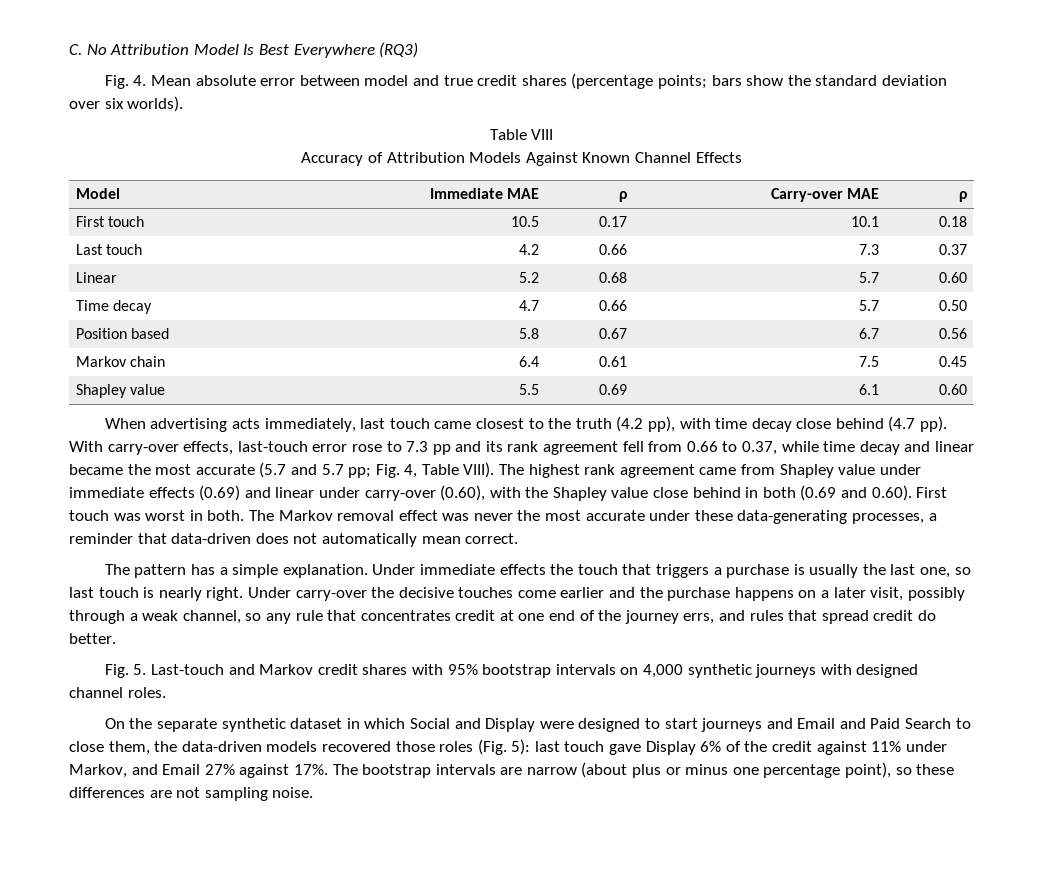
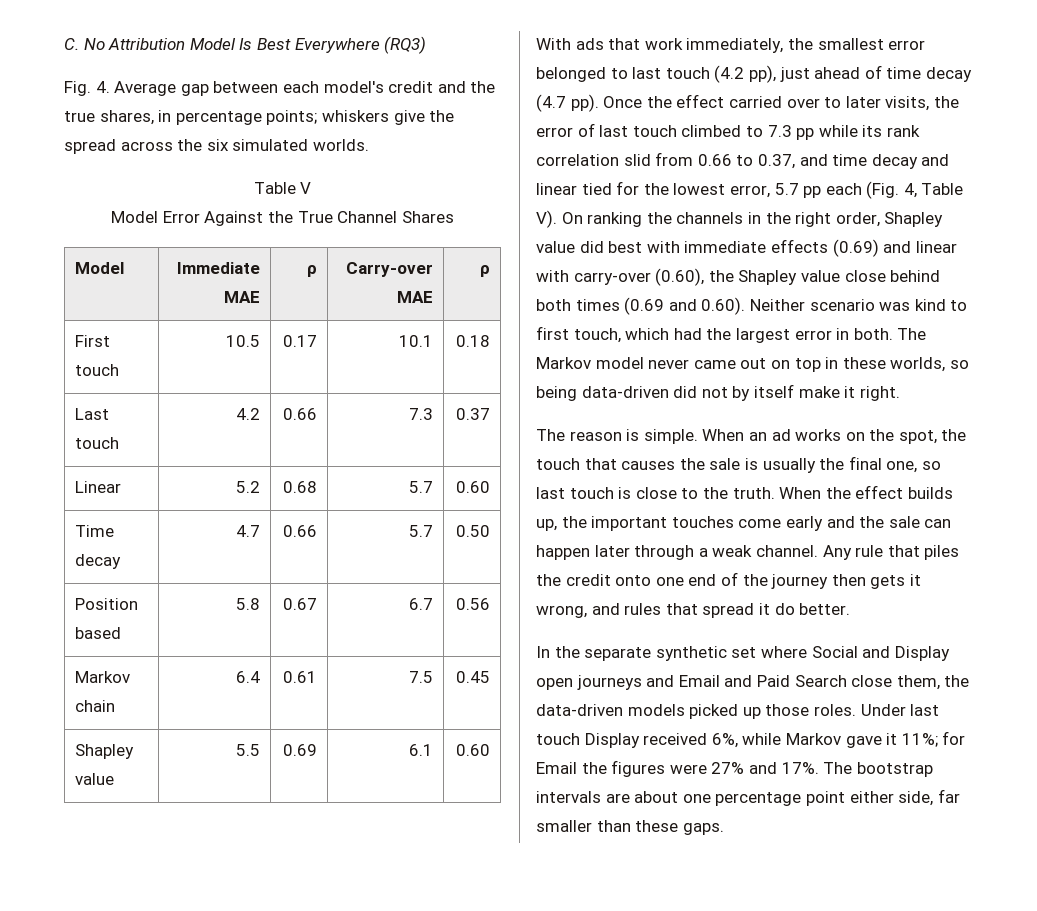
- Fig. 4. Mean absolute error between model and true credit shares (percentage points; bars show the standard deviation over six worlds).
- Table VIII
- Accuracy of Attribution Models Against Known Channel Effects
+ Fig. 4. Average gap between each model's credit and the true shares, in percentage points; whiskers give the spread across the six simulated worlds.
+ Table V
+ Model Error Against the True Channel Shares
- When advertising acts immediately, last touch came closest to the truth (4.2 pp), with time decay close behind (4.7 pp). With carry-over effects, last-touch error rose to 7.3 pp and its rank agreement fell from 0.66 to 0.37, while time decay and linear became the most accurate (5.7 and 5.7 pp; Fig. 4, Table VIII). The highest rank agreement came from Shapley value under immediate effects (0.69) and linear under carry-over (0.60), with the Shapley value close behind in both (0.69 and 0.60). First touch was worst in both. The Markov removal effect was never the most accurate under these data-generating processes, a reminder that data-driven does not automatically mean correct.
- The pattern has a simple explanation. Under immediate effects the touch that triggers a purchase is usually the last one, so last touch is nearly right. Under carry-over the decisive touches come earlier and the purchase happens on a later visit, possibly through a weak channel, so any rule that concentrates credit at one end of the journey errs, and rules that spread credit do better.
+ With ads that work immediately, the smallest error belonged to last touch (4.2 pp), just ahead of time decay (4.7 pp). Once the effect carried over to later visits, the error of last touch climbed to 7.3 pp while its rank correlation slid from 0.66 to 0.37, and time decay and linear tied for the lowest error, 5.7 pp each (Fig. 4, Table V). On ranking the channels in the right order, Shapley value did best with immediate effects (0.69) and linear with carry-over (0.60), the Shapley value close behind both times (0.69 and 0.60). Neither scenario was kind to first touch, which had the largest error in both. The Markov model never came out on top in these worlds, so being data-driven did not by itself make it right.
+ The reason is simple. When an ad works on the spot, the touch that causes the sale is usually the final one, so last touch is close to the truth. When the effect builds up, the important touches come early and the sale can happen later through a weak channel. Any rule that piles the credit onto one end of the journey then gets it wrong, and rules that spread it do better.
- Fig. 5. Last-touch and Markov credit shares with 95% bootstrap intervals on 4,000 synthetic journeys with designed channel roles.
- On the separate synthetic dataset in which Social and Display were designed to start journeys and Email and Paid Search to close them, the data-driven models recovered those roles (Fig. 5): last touch gave Display 6% of the credit against 11% under Markov, and Email 27% against 17%.
+ In the separate synthetic set where Social and Display open journeys and Email and Paid Search close them, the data-driven models picked up those roles. Under last touch Display received 6%, while Markov gave it 11%; for Email the figures were 27% and 17%.
- The bootstrap intervals are narrow (about plus or minus one percentage point), so these differences are not sampling noise.
+ The bootstrap intervals are about one percentage point either side, far smaller than these gaps.

